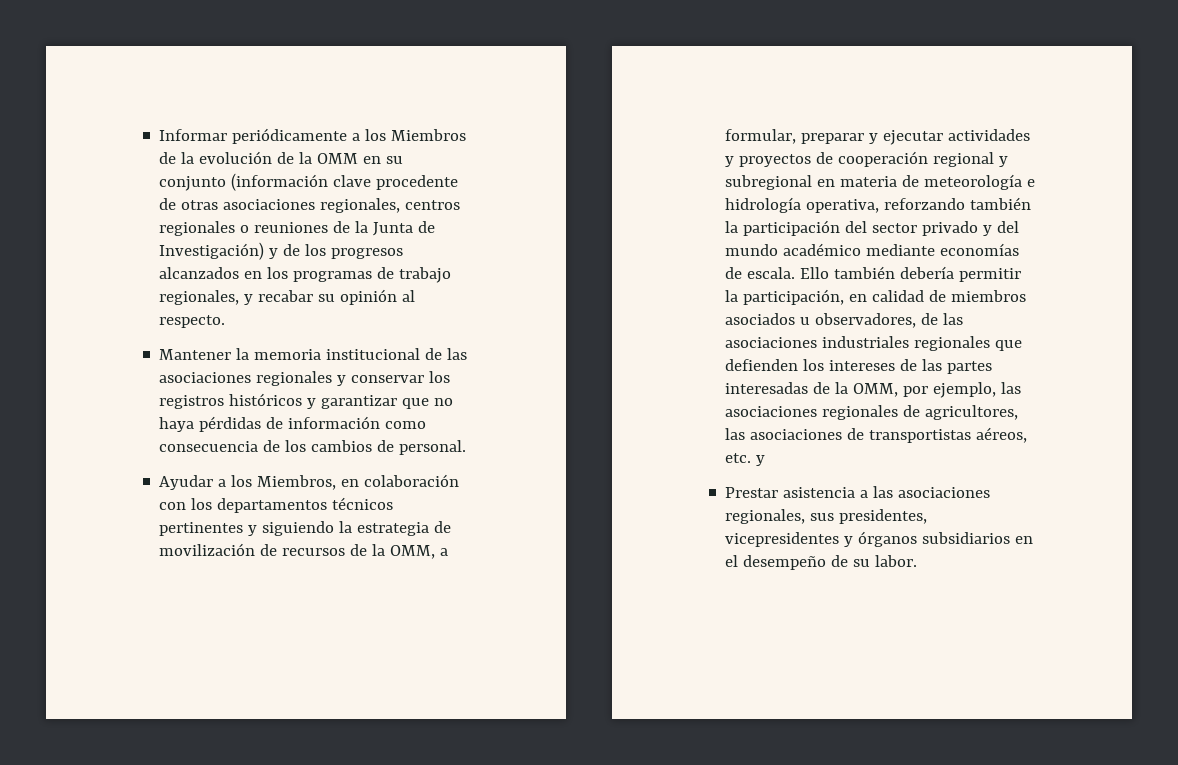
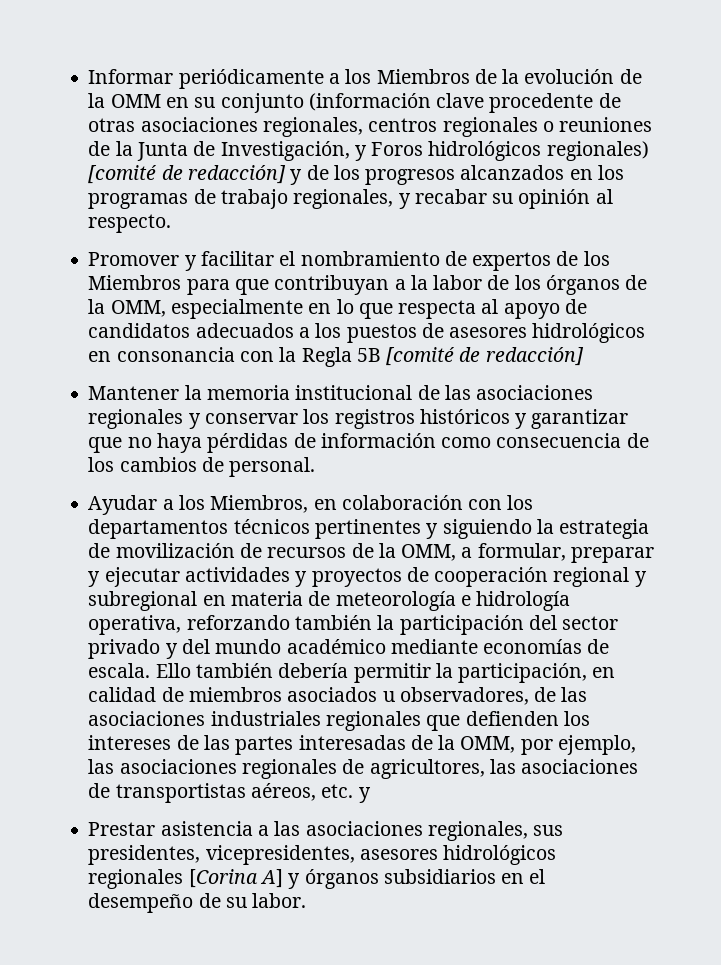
- Informar periódicamente a los Miembros de la evolución de la OMM en su conjunto (información clave procedente de otras asociaciones regionales, centros regionales o reuniones de la Junta de Investigación) y de los progresos alcanzados en los programas de trabajo regionales, y recabar su opinión al respecto.
+ Informar periódicamente a los Miembros de la evolución de la OMM en su conjunto (información clave procedente de otras asociaciones regionales, centros regionales o reuniones de la Junta de Investigación, y Foros hidrológicos regionales) [comité de redacción] y de los progresos alcanzados en los programas de trabajo regionales, y recabar su opinión al respecto.
+ Promover y facilitar el nombramiento de expertos de los Miembros para que contribuyan a la labor de los órganos de la OMM, especialmente en lo que respecta al apoyo de candidatos adecuados a los puestos de asesores hidrológicos en consonancia con la Regla 5B [comité de redacción]
- Prestar asistencia a las asociaciones regionales, sus presidentes, vicepresidentes y órganos subsidiarios en el desempeño de su labor.
+ Prestar asistencia a las asociaciones regionales, sus presidentes, vicepresidentes, asesores hidrológicos regionales [Corina A] y órganos subsidiarios en el desempeño de su labor.

